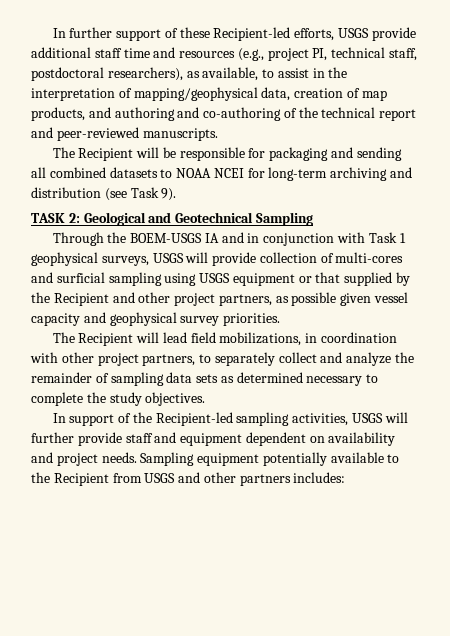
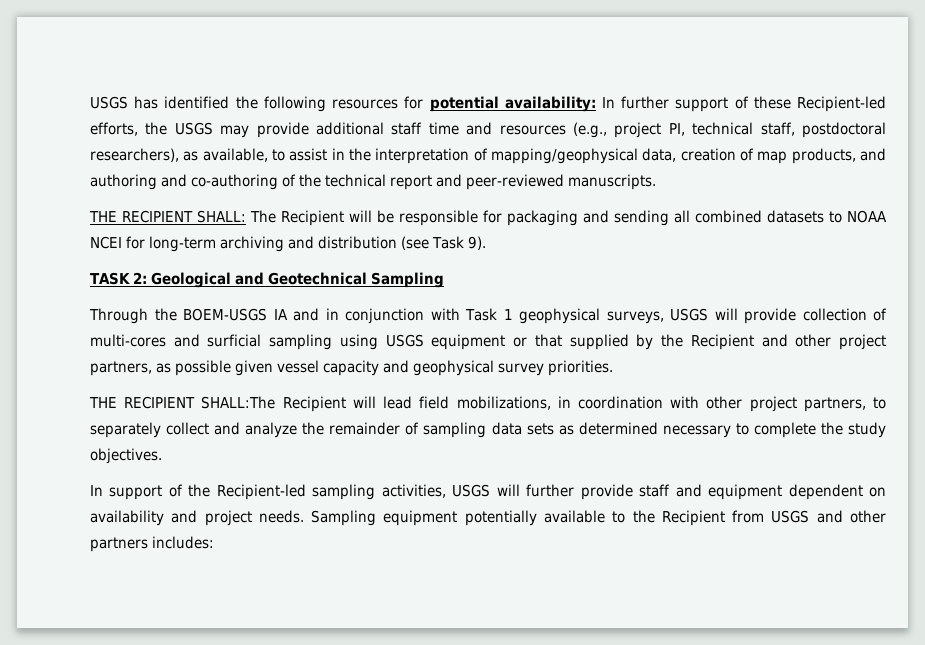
- In further support of these Recipient-led efforts, USGS provide additional staff time and resources (e.g., project PI, technical staff, postdoctoral researchers), as available, to assist in the interpretation of mapping/geophysical data, creation of map products, and authoring and co-authoring of the technical report and peer-reviewed manuscripts.
+ USGS has identified the following resources for potential availability: In further support of these Recipient-led efforts, the USGS may provide additional staff time and resources (e.g., project PI, technical staff, postdoctoral researchers), as available, to assist in the interpretation of mapping/geophysical data, creation of map products, and authoring and co-authoring of the technical report and peer-reviewed manuscripts.
- The Recipient will be responsible for packaging and sending all combined datasets to NOAA NCEI for long-term archiving and distribution (see Task 9).
+ THE RECIPIENT SHALL: The Recipient will be responsible for packaging and sending all combined datasets to NOAA NCEI for long-term archiving and distribution (see Task 9).
- The Recipient will lead field mobilizations, in coordination with other project partners, to separately collect and analyze the remainder of sampling data sets as determined necessary to complete the study objectives.
+ THE RECIPIENT SHALL:The Recipient will lead field mobilizations, in coordination with other project partners, to separately collect and analyze the remainder of sampling data sets as determined necessary to complete the study objectives.

